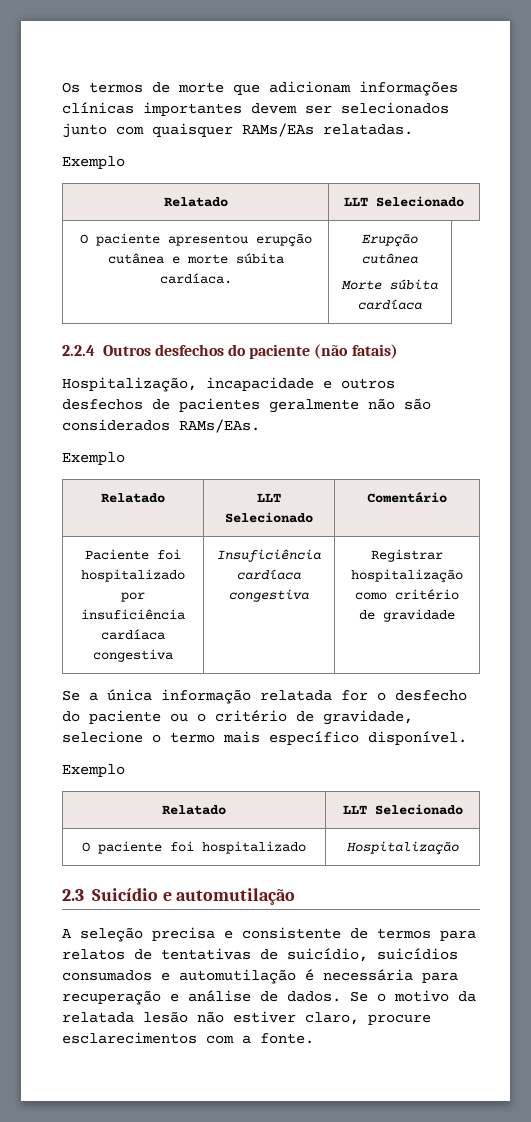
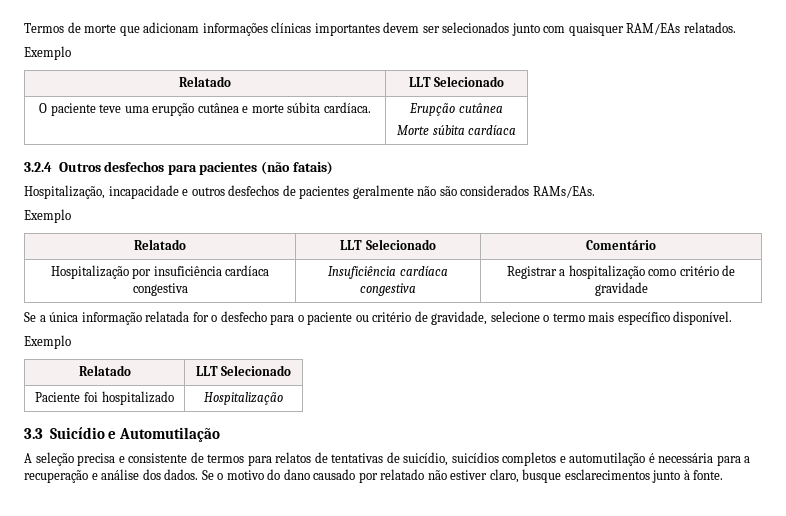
- Os termos de morte que adicionam informações clínicas importantes devem ser selecionados junto com quaisquer RAMs/EAs relatadas.
+ Termos de morte que adicionam informações clínicas importantes devem ser selecionados junto com quaisquer RAM/EAs relatados.
  Exemplo
  Relatado | LLT Selecionado
- O paciente apresentou erupção cutânea e morte súbita cardíaca. | Erupção cutânea
+ O paciente teve uma erupção cutânea e morte súbita cardíaca. | Erupção cutânea
- 2.2.4 Outros desfechos do paciente (não fatais)
+ 3.2.4 Outros desfechos para pacientes (não fatais)
- Paciente foi hospitalizado por insuficiência cardíaca congestiva | Insuficiência cardíaca congestiva | Registrar hospitalização como critério de gravidade
+ Hospitalização por insuficiência cardíaca congestiva | Insuficiência cardíaca congestiva | Registrar a hospitalização como critério de gravidade
- Se a única informação relatada for o desfecho do paciente ou o critério de gravidade, selecione o termo mais específico disponível.
+ Se a única informação relatada for o desfecho para o paciente ou critério de gravidade, selecione o termo mais específico disponível.
- O paciente foi hospitalizado | Hospitalização
+ Paciente foi hospitalizado | Hospitalização
- 2.3 Suicídio e automutilação
+ 3.3 Suicídio e Automutilação
- A seleção precisa e consistente de termos para relatos de tentativas de suicídio, suicídios consumados e automutilação é necessária para recuperação e análise de dados.
+ A seleção precisa e consistente de termos para relatos de tentativas de suicídio, suicídios completos e automutilação é necessária para a recuperação e análise dos dados.
- Se o motivo da relatada lesão não estiver claro, procure esclarecimentos com a fonte.
+ Se o motivo do dano causado por relatado não estiver claro, busque esclarecimentos junto à fonte.

